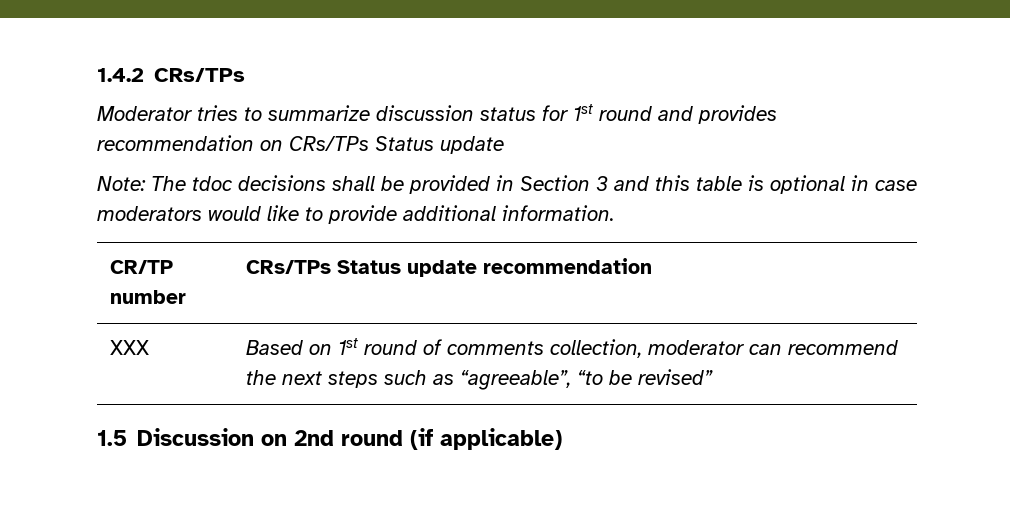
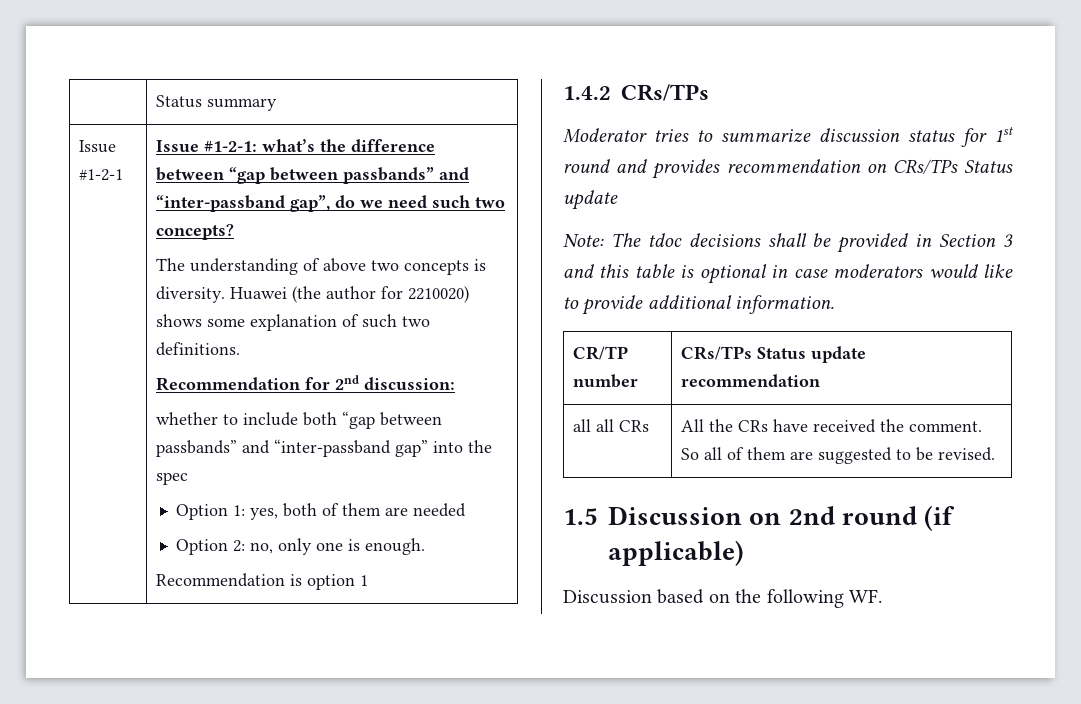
+ | Status summary
+ Issue #1-2-1 | Issue #1-2-1: what’s the difference between “gap between passbands” and “inter-passband gap”, do we need such two concepts?
+ The understanding of above two concepts is diversity. Huawei (the author for 2210020) shows some explanation of such two definitions.
+ Recommendation for 2nd discussion:
+ whether to include both “gap between passbands” and “inter-passband gap” into the spec
+ Option 1: yes, both of them are needed
+ Option 2: no, only one is enough.
+ Recommendation is option 1
- XXX | Based on 1st round of comments collection, moderator can recommend the next steps such as “agreeable”, “to be revised”
+ all all CRs | All the CRs have received the comment. So all of them are suggested to be revised.
+ Discussion based on the following WF.

